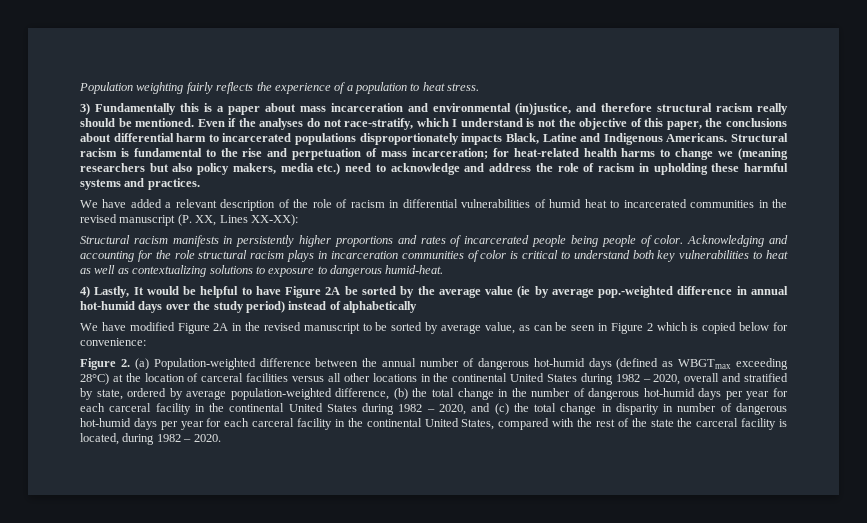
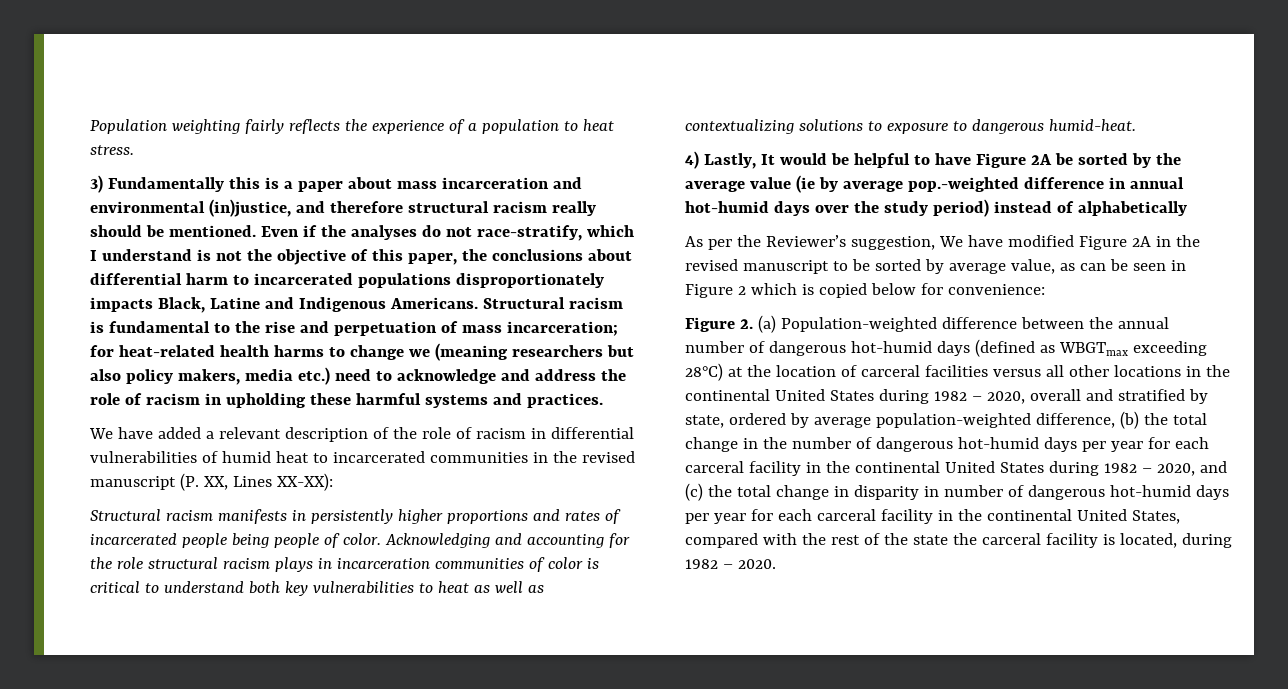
- We have modified Figure 2A in the revised manuscript to be sorted by average value, as can be seen in Figure 2 which is copied below for convenience:
+ As per the Reviewer’s suggestion, We have modified Figure 2A in the revised manuscript to be sorted by average value, as can be seen in Figure 2 which is copied below for convenience:

